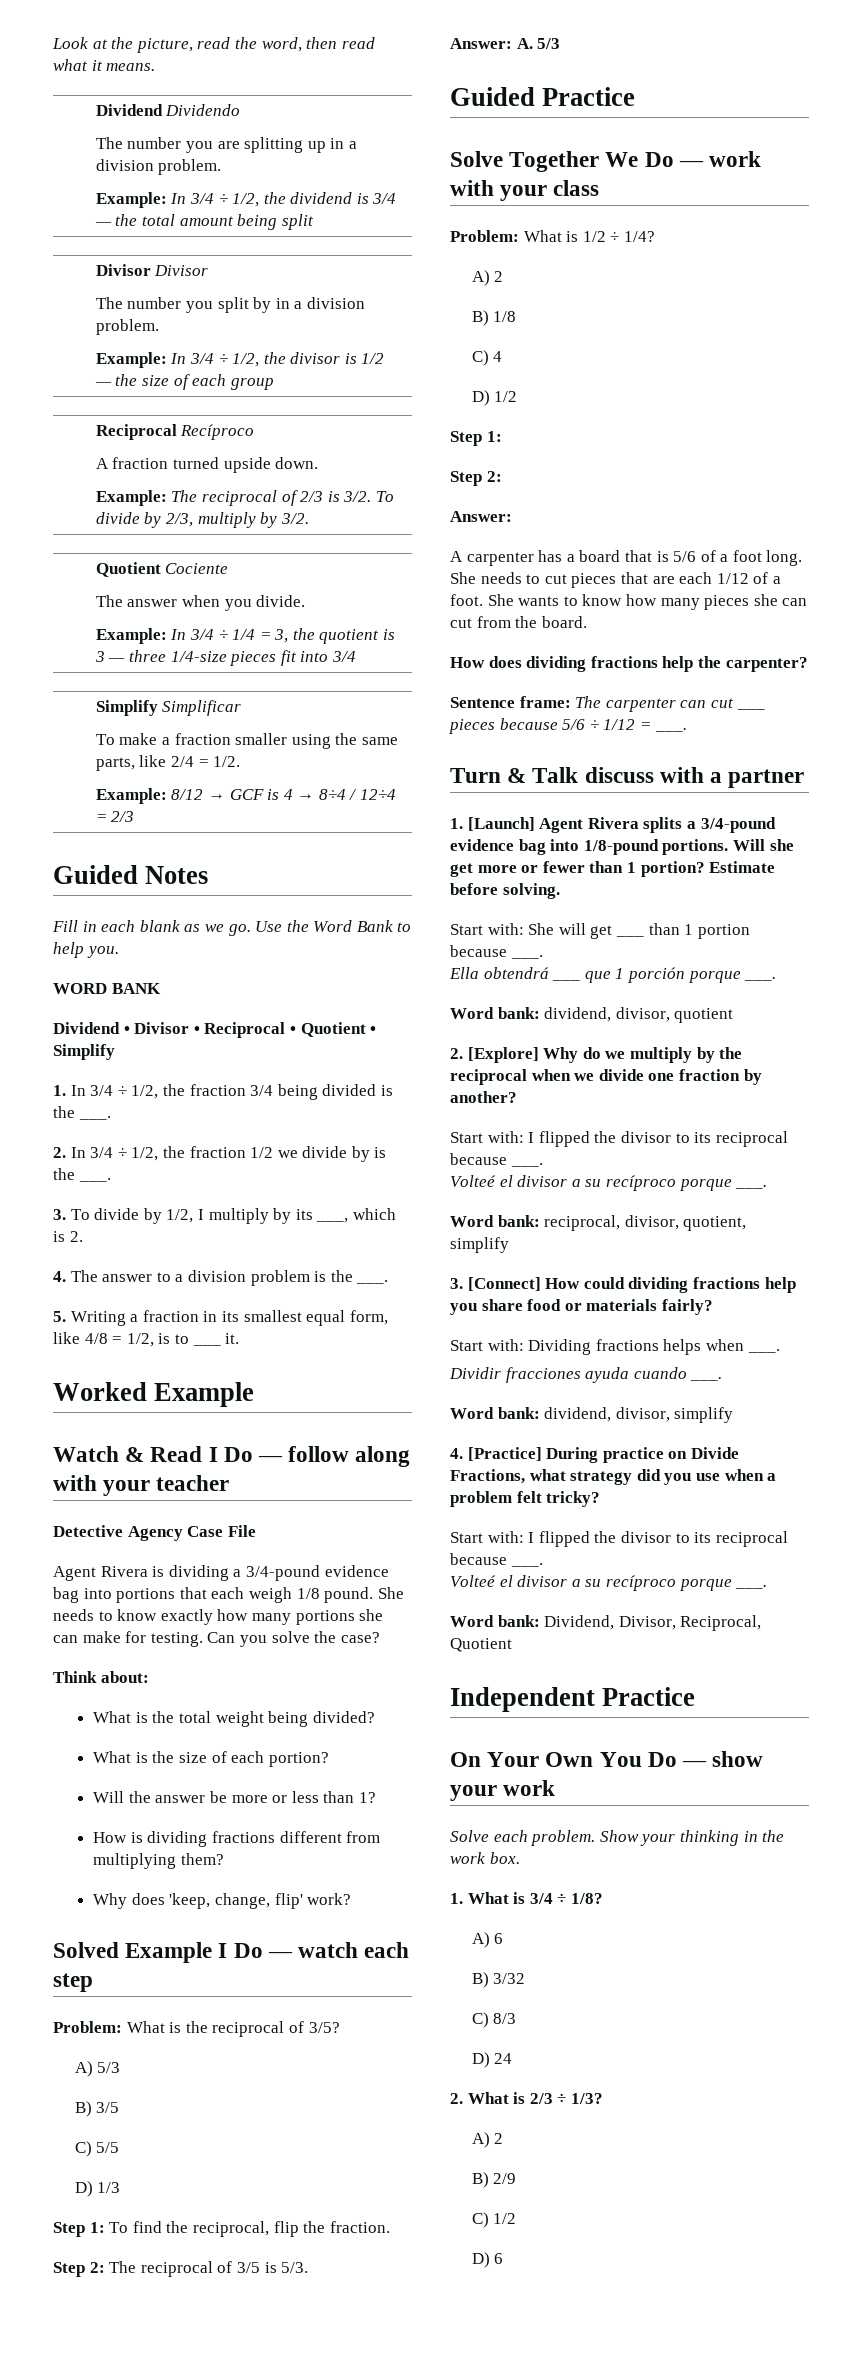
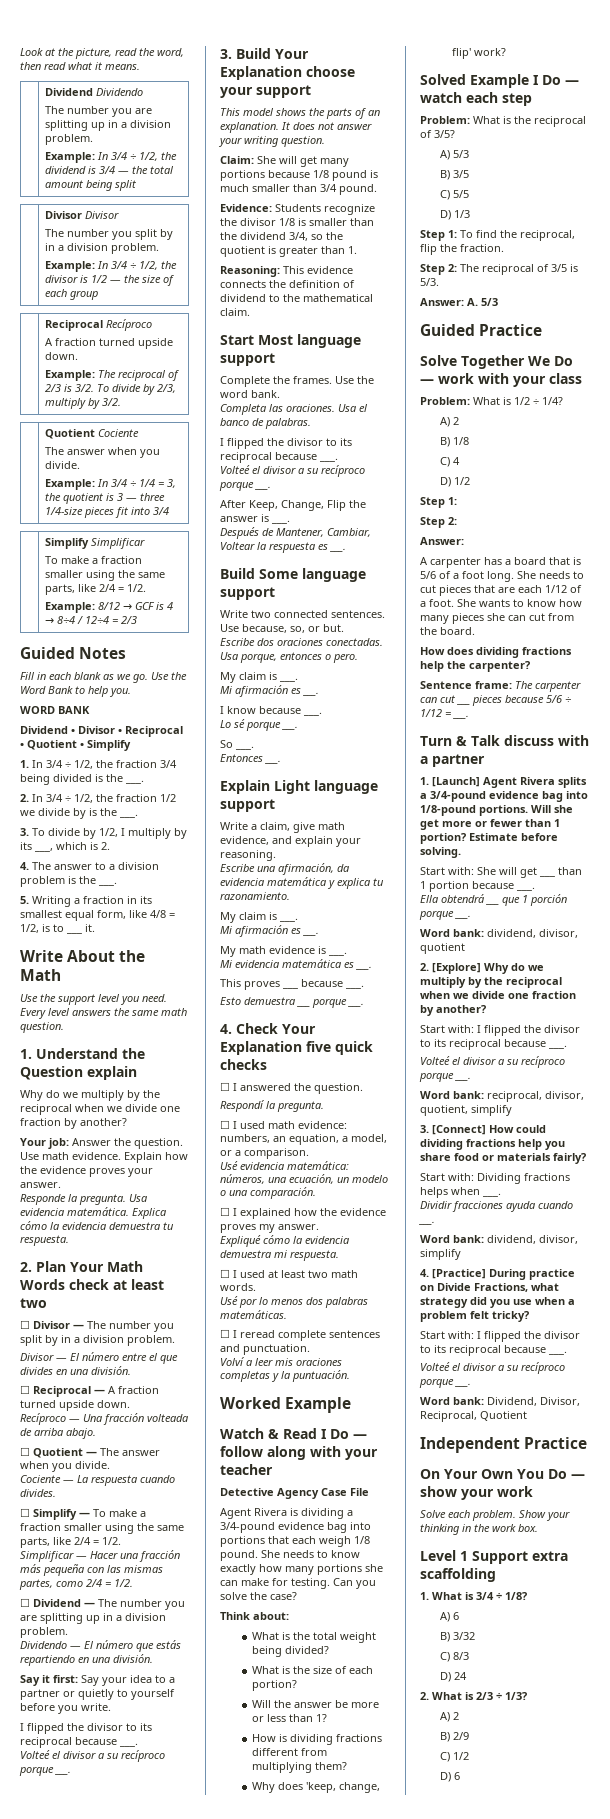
+ Write About the Math
+ Use the support level you need. Every level answers the same math question.
+ 1. Understand the Question explain
+ Why do we multiply by the reciprocal when we divide one fraction by another?
+ Your job: Answer the question. Use math evidence. Explain how the evidence proves your answer.
+ Responde la pregunta. Usa evidencia matemática. Explica cómo la evidencia demuestra tu respuesta.
+ 2. Plan Your Math Words check at least two
+ ☐ Divisor — The number you split by in a division problem.
+ Divisor — El número entre el que divides en una división.
+ ☐ Reciprocal — A fraction turned upside down.
+ Recíproco — Una fracción volteada de arriba abajo.
+ ☐ Quotient — The answer when you divide.
+ Cociente — La respuesta cuando divides.
+ ☐ Simplify — To make a fraction smaller using the same parts, like 2/4 = 1/2.
+ Simplificar — Hacer una fracción más pequeña con las mismas partes, como 2/4 = 1/2.
+ ☐ Dividend — The number you are splitting up in a division problem.
+ Dividendo — El número que estás repartiendo en una división.
+ Say it first: Say your idea to a partner or quietly to yourself before you write.
+ I flipped the divisor to its reciprocal because ___.
+ Volteé el divisor a su recíproco porque ___.
+ 3. Build Your Explanation choose your support
+ This model shows the parts of an explanation. It does not answer your writing question.
+ Claim: She will get many portions because 1/8 pound is much smaller than 3/4 pound.
+ Evidence: Students recognize the divisor 1/8 is smaller than the dividend 3/4, so the quotient is greater than 1.
+ Reasoning: This evidence connects the definition of dividend to the mathematical claim.
+ Start Most language support
+ Complete the frames. Use the word bank.
+ Completa las oraciones. Usa el banco de palabras.
+ I flipped the divisor to its reciprocal because ___.
+ Volteé el divisor a su recíproco porque ___.
+ After Keep, Change, Flip the answer is ___.
+ Después de Mantener, Cambiar, Voltear la respuesta es ___.
+ Build Some language support
+ Write two connected sentences. Use because, so, or but.
+ Escribe dos oraciones conectadas. Usa porque, entonces o pero.
+ My claim is ___.
+ Mi afirmación es ___.
+ I know because ___.
+ Lo sé porque ___.
+ So ___.
+ Entonces ___.
+ Explain Light language support
+ Write a claim, give math evidence, and explain your reasoning.
+ Escribe una afirmación, da evidencia matemática y explica tu razonamiento.
+ My claim is ___.
+ Mi afirmación es ___.
+ My math evidence is ___.
+ Mi evidencia matemática es ___.
+ This proves ___ because ___.
+ Esto demuestra ___ porque ___.
+ 4. Check Your Explanation five quick checks
+ ☐ I answered the question.
+ Respondí la pregunta.
+ ☐ I used math evidence: numbers, an equation, a model, or a comparison.
+ Usé evidencia matemática: números, una ecuación, un modelo o una comparación.
+ ☐ I explained how the evidence proves my answer.
+ Expliqué cómo la evidencia demuestra mi respuesta.
+ ☐ I used at least two math words.
+ Usé por lo menos dos palabras matemáticas.
+ ☐ I reread complete sentences and punctuation.
+ Volví a leer mis oraciones completas y la puntuación.
+ Level 1 Support extra scaffolding

